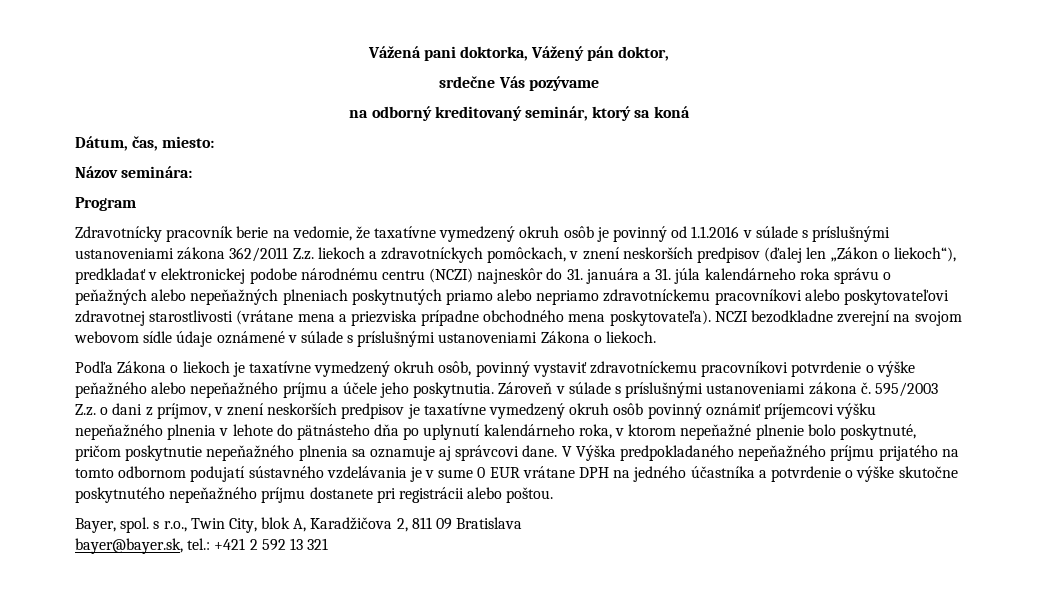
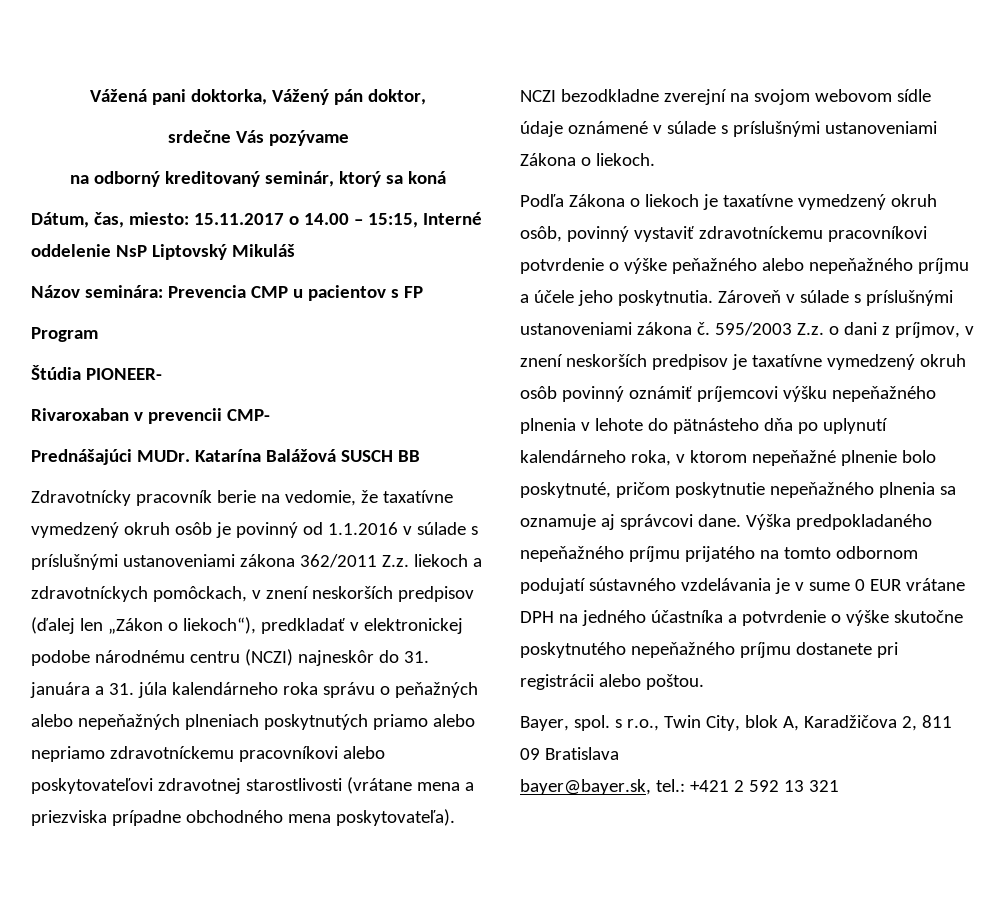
- Dátum, čas, miesto:
- Názov seminára:
+ Dátum, čas, miesto: 15.11.2017 o 14.00 – 15:15, Interné oddelenie NsP Liptovský Mikuláš
+ Názov seminára: Prevencia CMP u pacientov s FP
  Program
+ Štúdia PIONEER-
+ Rivaroxaban v prevencii CMP-
+ Prednášajúci MUDr. Katarína Balážová SUSCH BB
- V Výška predpokladaného nepeňažného príjmu prijatého na tomto odbornom podujatí sústavného vzdelávania je v sume 0 EUR vrátane DPH na jedného účastníka a potvrdenie o výške skutočne poskytnutého nepeňažného príjmu dostanete pri registrácii alebo poštou.
+ Výška predpokladaného nepeňažného príjmu prijatého na tomto odbornom podujatí sústavného vzdelávania je v sume 0 EUR vrátane DPH na jedného účastníka a potvrdenie o výške skutočne poskytnutého nepeňažného príjmu dostanete pri registrácii alebo poštou.

